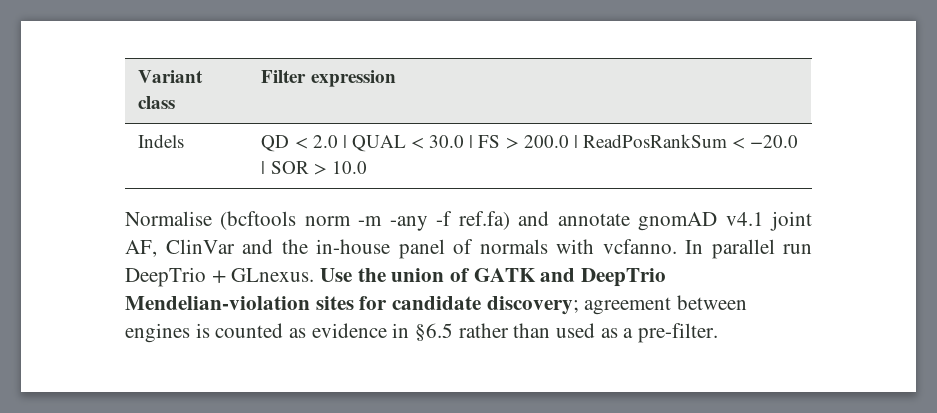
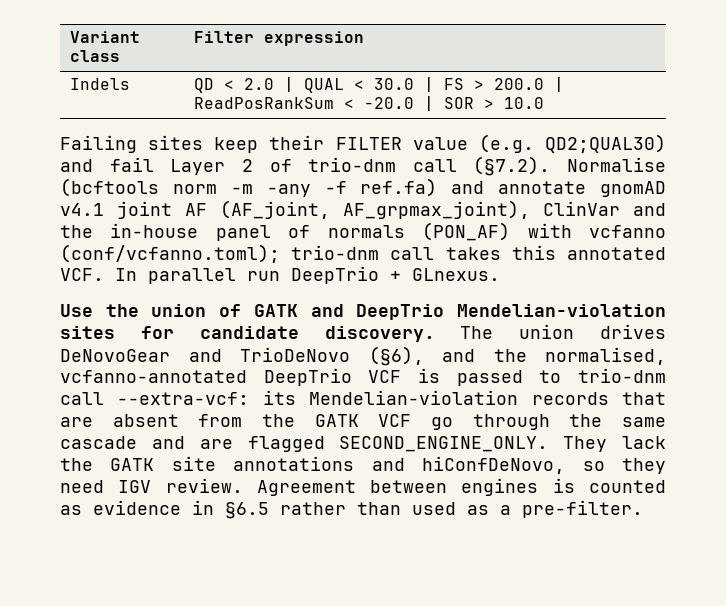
- Normalise (bcftools norm -m -any -f ref.fa) and annotate gnomAD v4.1 joint AF, ClinVar and the in-house panel of normals with vcfanno. In parallel run DeepTrio + GLnexus. Use the union of GATK and DeepTrio Mendelian-violation sites for candidate discovery; agreement between engines is counted as evidence in §6.5 rather than used as a pre-filter.
+ Failing sites keep their FILTER value (e.g. QD2;QUAL30) and fail Layer 2 of trio-dnm call (§7.2). Normalise (bcftools norm -m -any -f ref.fa) and annotate gnomAD v4.1 joint AF (AF_joint, AF_grpmax_joint), ClinVar and the in-house panel of normals (PON_AF) with vcfanno (conf/vcfanno.toml); trio-dnm call takes this annotated VCF. In parallel run DeepTrio + GLnexus.
+ Use the union of GATK and DeepTrio Mendelian-violation sites for candidate discovery. The union drives DeNovoGear and TrioDeNovo (§6), and the normalised, vcfanno-annotated DeepTrio VCF is passed to trio-dnm call --extra-vcf: its Mendelian-violation records that are absent from the GATK VCF go through the same cascade and are flagged SECOND_ENGINE_ONLY. They lack the GATK site annotations and hiConfDeNovo, so they need IGV review. Agreement between engines is counted as evidence in §6.5 rather than used as a pre-filter.

